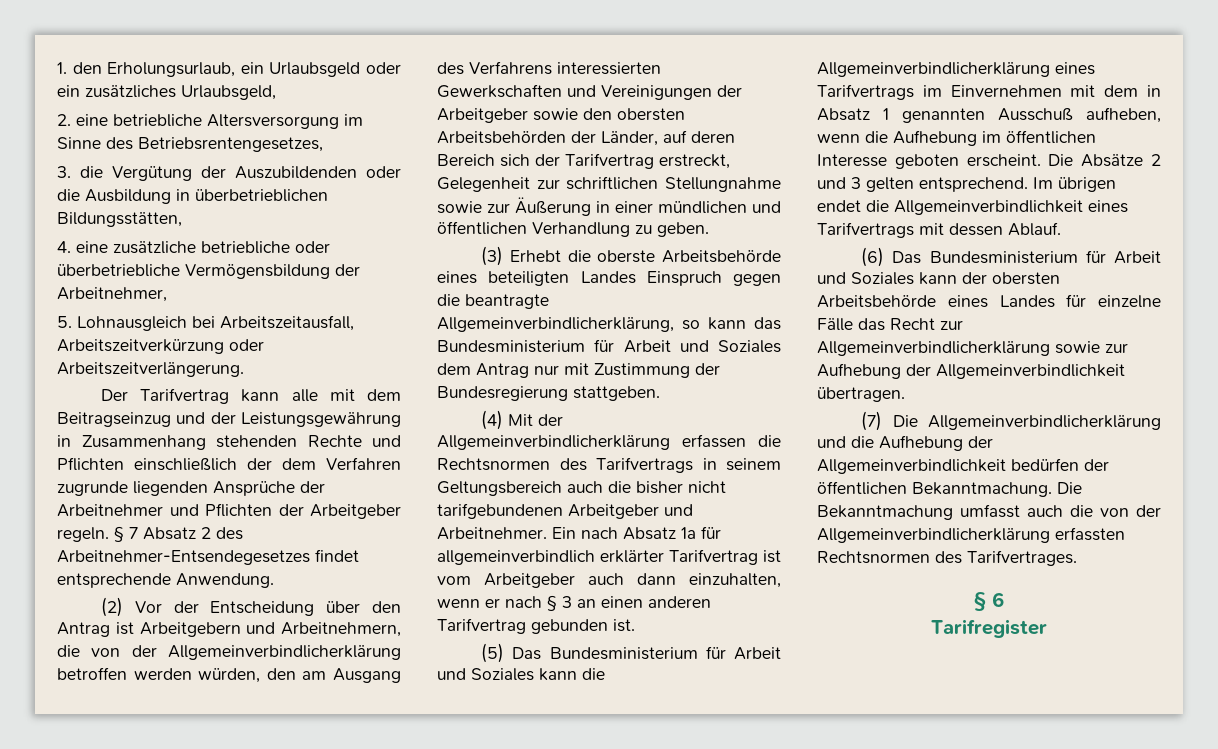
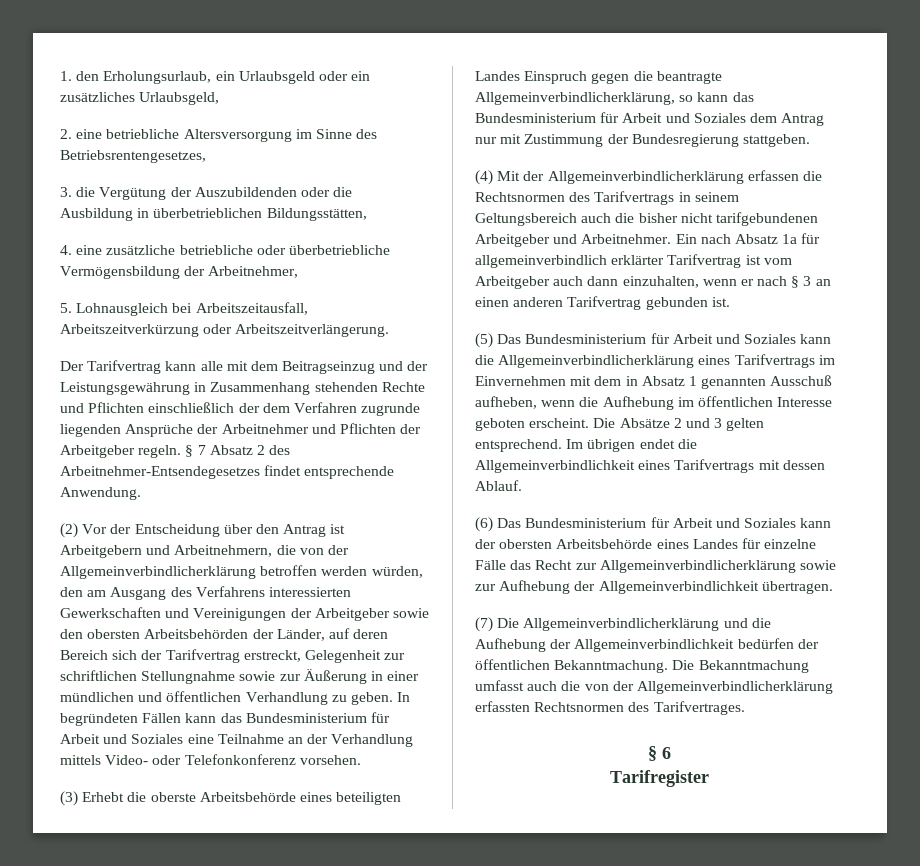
+ In begründeten Fällen kann das Bundesministerium für Arbeit und Soziales eine Teilnahme an der Verhandlung mittels Video- oder Telefonkonferenz vorsehen.

